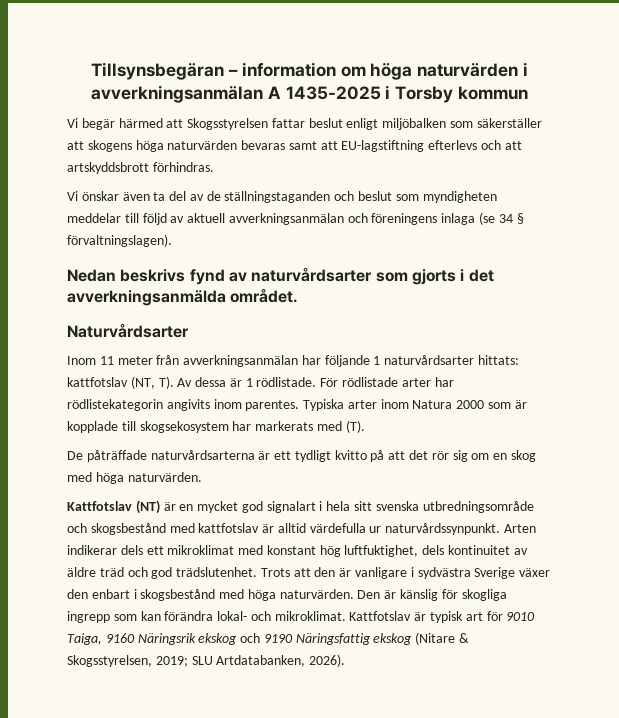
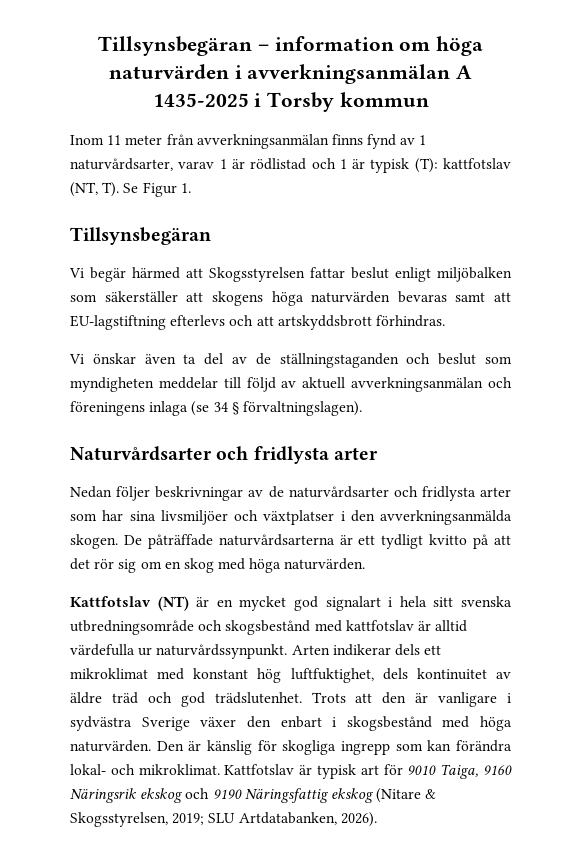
+ Inom 11 meter från avverkningsanmälan finns fynd av 1 naturvårdsarter, varav 1 är rödlistad och 1 är typisk (T): kattfotslav (NT, T). Se Figur 1.
+ Tillsynsbegäran
- Nedan beskrivs fynd av naturvårdsarter som gjorts i det avverkningsanmälda området.
- Naturvårdsarter
- Inom 11 meter från avverkningsanmälan har följande 1 naturvårdsarter hittats: kattfotslav (NT, T). Av dessa är 1 rödlistade. För rödlistade arter har rödlistekategorin angivits inom parentes. Typiska arter inom Natura 2000 som är kopplade till skogsekosystem har markerats med (T).
- De påträffade naturvårdsarterna är ett tydligt kvitto på att det rör sig om en skog med höga naturvärden.
+ Naturvårdsarter och fridlysta arter
+ Nedan följer beskrivningar av de naturvårdsarter och fridlysta arter som har sina livsmiljöer och växtplatser i den avverkningsanmälda skogen. De påträffade naturvårdsarterna är ett tydligt kvitto på att det rör sig om en skog med höga naturvärden.

